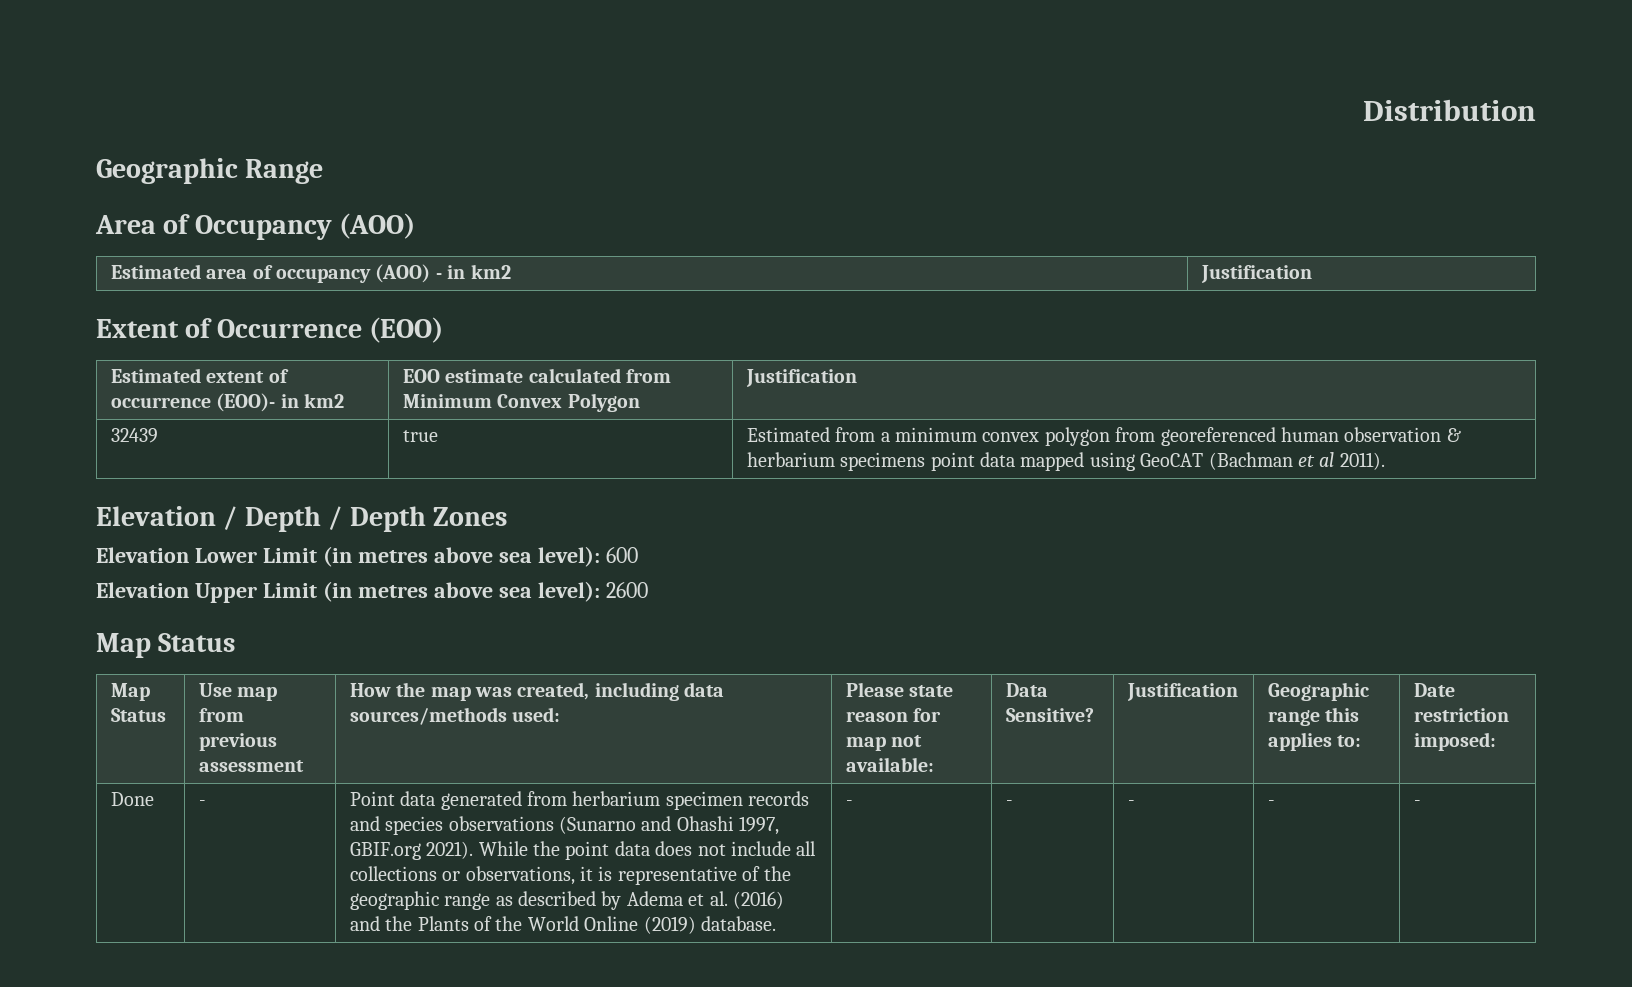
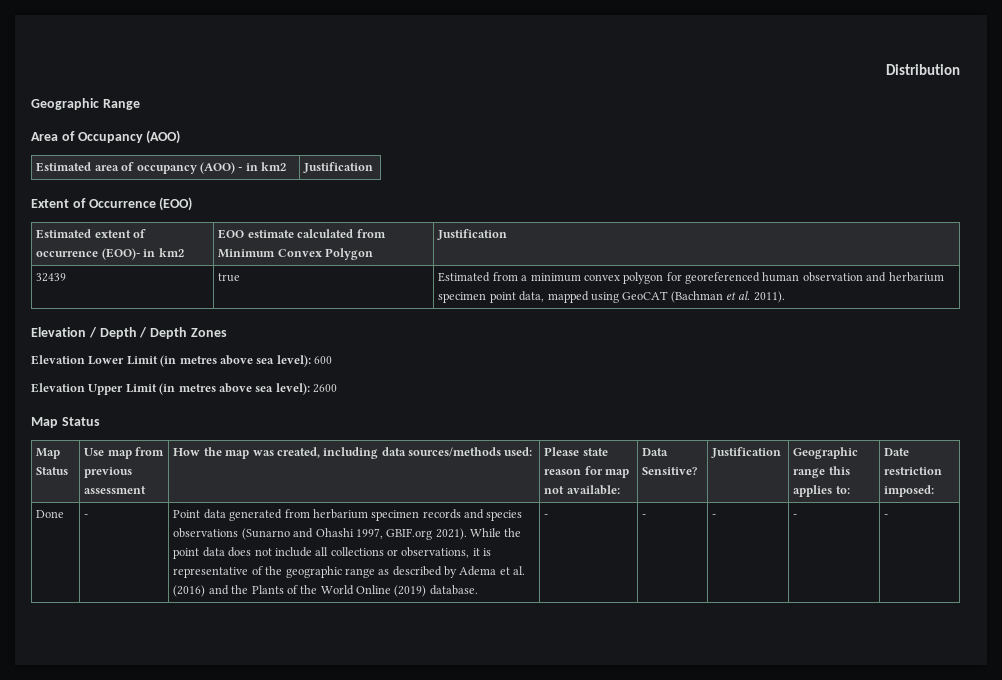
- 32439 | true | Estimated from a minimum convex polygon from georeferenced human observation & herbarium specimens point data mapped using GeoCAT (Bachman et al 2011).
+ 32439 | true | Estimated from a minimum convex polygon for georeferenced human observation and herbarium specimen point data, mapped using GeoCAT (Bachman et al. 2011).

